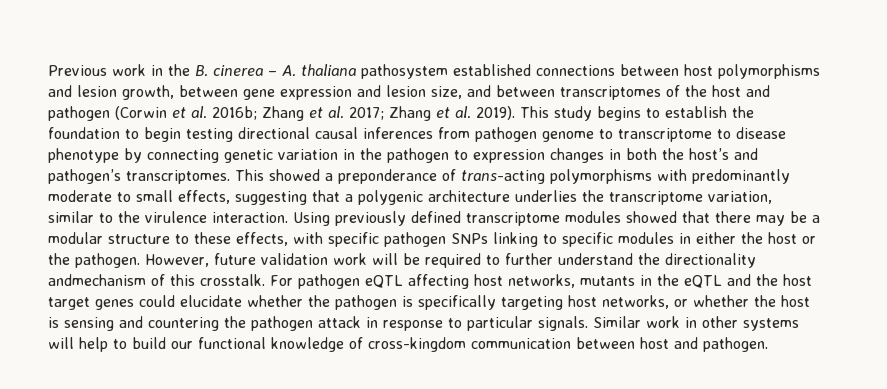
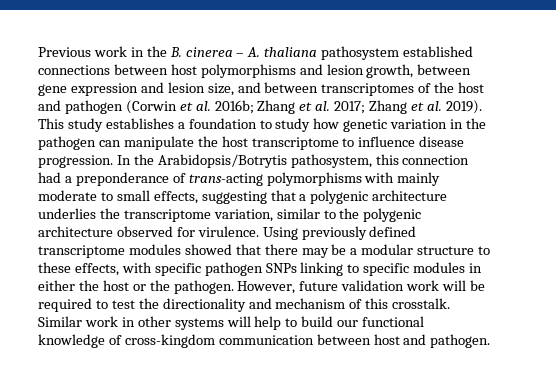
- This study begins to establish the foundation to begin testing directional causal inferences from pathogen genome to transcriptome to disease phenotype by connecting genetic variation in the pathogen to expression changes in both the host’s and pathogen’s transcriptomes. This showed a preponderance of trans-acting polymorphisms with predominantly moderate to small effects, suggesting that a polygenic architecture underlies the transcriptome variation, similar to the virulence interaction.
+ This study establishes a foundation to study how genetic variation in the pathogen can manipulate the host transcriptome to influence disease progression. In the Arabidopsis/Botrytis pathosystem, this connection had a preponderance of trans-acting polymorphisms with mainly moderate to small effects, suggesting that a polygenic architecture underlies the transcriptome variation, similar to the polygenic architecture observed for virulence.
- However, future validation work will be required to further understand the directionality andmechanism of this crosstalk. For pathogen eQTL affecting host networks, mutants in the eQTL and the host target genes could elucidate whether the pathogen is specifically targeting host networks, or whether the host is sensing and countering the pathogen attack in response to particular signals.
+ However, future validation work will be required to test the directionality and mechanism of this crosstalk.

